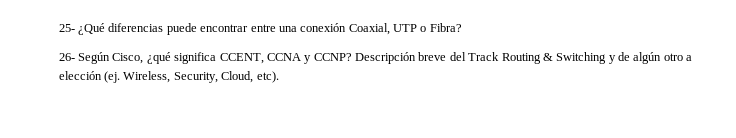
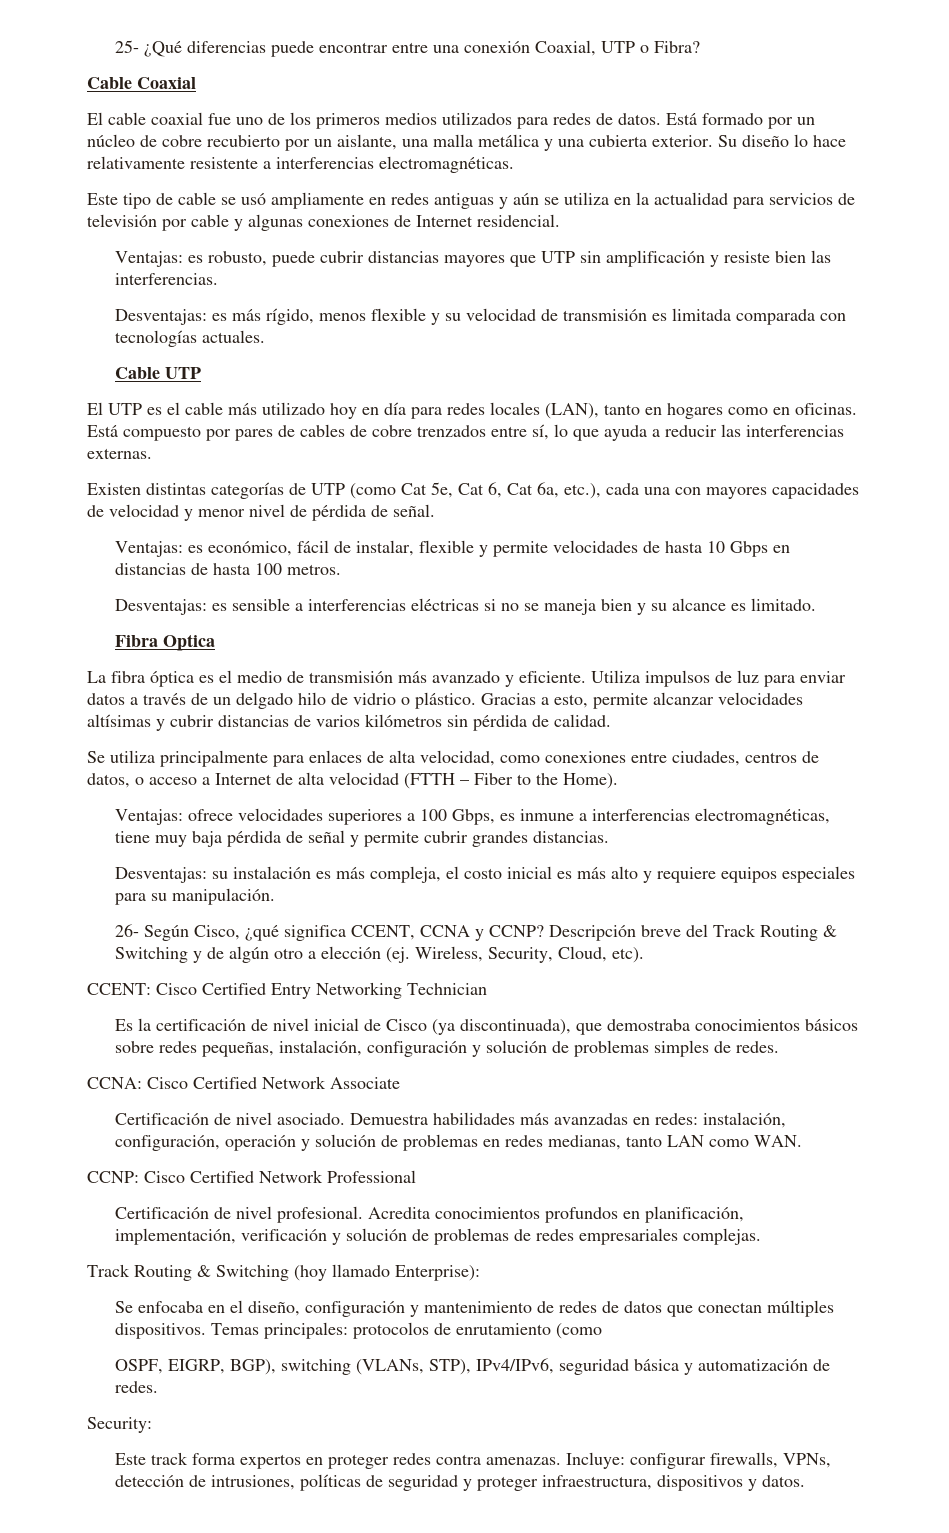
+ Cable Coaxial
+ El cable coaxial fue uno de los primeros medios utilizados para redes de datos. Está formado por un núcleo de cobre recubierto por un aislante, una malla metálica y una cubierta exterior. Su diseño lo hace relativamente resistente a interferencias electromagnéticas.
+ Este tipo de cable se usó ampliamente en redes antiguas y aún se utiliza en la actualidad para servicios de televisión por cable y algunas conexiones de Internet residencial.
+ Ventajas: es robusto, puede cubrir distancias mayores que UTP sin amplificación y resiste bien las interferencias.
+ Desventajas: es más rígido, menos flexible y su velocidad de transmisión es limitada comparada con tecnologías actuales.
+ Cable UTP
+ El UTP es el cable más utilizado hoy en día para redes locales (LAN), tanto en hogares como en oficinas. Está compuesto por pares de cables de cobre trenzados entre sí, lo que ayuda a reducir las interferencias externas.
+ Existen distintas categorías de UTP (como Cat 5e, Cat 6, Cat 6a, etc.), cada una con mayores capacidades de velocidad y menor nivel de pérdida de señal.
+ Ventajas: es económico, fácil de instalar, flexible y permite velocidades de hasta 10 Gbps en distancias de hasta 100 metros.
+ Desventajas: es sensible a interferencias eléctricas si no se maneja bien y su alcance es limitado.
+ Fibra Optica
+ La fibra óptica es el medio de transmisión más avanzado y eficiente. Utiliza impulsos de luz para enviar datos a través de un delgado hilo de vidrio o plástico. Gracias a esto, permite alcanzar velocidades altísimas y cubrir distancias de varios kilómetros sin pérdida de calidad.
+ Se utiliza principalmente para enlaces de alta velocidad, como conexiones entre ciudades, centros de datos, o acceso a Internet de alta velocidad (FTTH – Fiber to the Home).
+ Ventajas: ofrece velocidades superiores a 100 Gbps, es inmune a interferencias electromagnéticas, tiene muy baja pérdida de señal y permite cubrir grandes distancias.
+ Desventajas: su instalación es más compleja, el costo inicial es más alto y requiere equipos especiales para su manipulación.
+ CCENT: Cisco Certified Entry Networking Technician
+ Es la certificación de nivel inicial de Cisco (ya discontinuada), que demostraba conocimientos básicos sobre redes pequeñas, instalación, configuración y solución de problemas simples de redes.
+ CCNA: Cisco Certified Network Associate
+ Certificación de nivel asociado. Demuestra habilidades más avanzadas en redes: instalación, configuración, operación y solución de problemas en redes medianas, tanto LAN como WAN.
+ CCNP: Cisco Certified Network Professional
+ Certificación de nivel profesional. Acredita conocimientos profundos en planificación, implementación, verificación y solución de problemas de redes empresariales complejas.
+ Track Routing & Switching (hoy llamado Enterprise):
+ Se enfocaba en el diseño, configuración y mantenimiento de redes de datos que conectan múltiples dispositivos. Temas principales: protocolos de enrutamiento (como
+ OSPF, EIGRP, BGP), switching (VLANs, STP), IPv4/IPv6, seguridad básica y automatización de redes.
+ Security:
+ Este track forma expertos en proteger redes contra amenazas. Incluye: configurar firewalls, VPNs, detección de intrusiones, políticas de seguridad y proteger infraestructura, dispositivos y datos.

